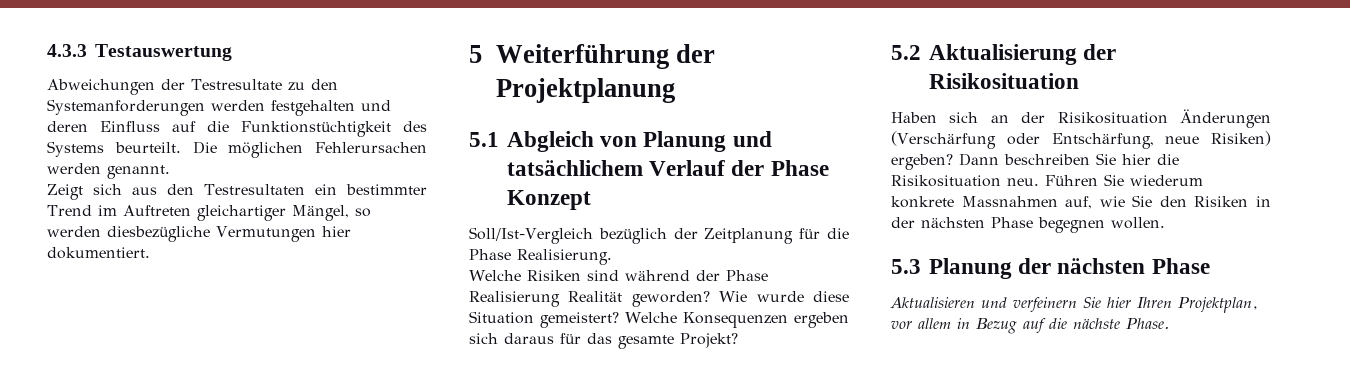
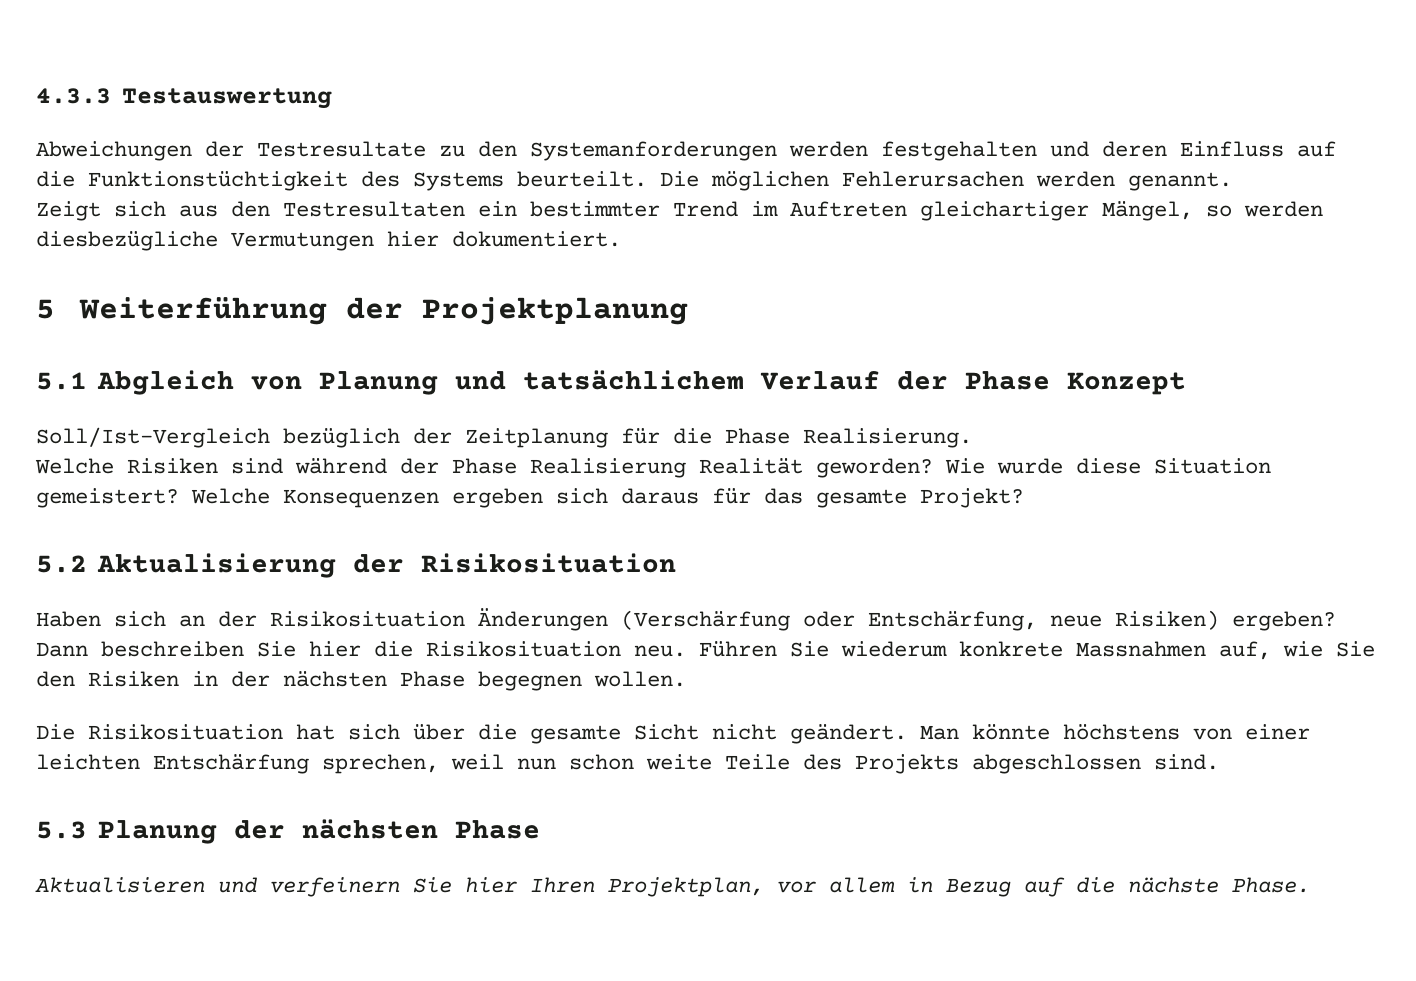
+ Die Risikosituation hat sich über die gesamte Sicht nicht geändert. Man könnte höchstens von einer leichten Entschärfung sprechen, weil nun schon weite Teile des Projekts abgeschlossen sind.

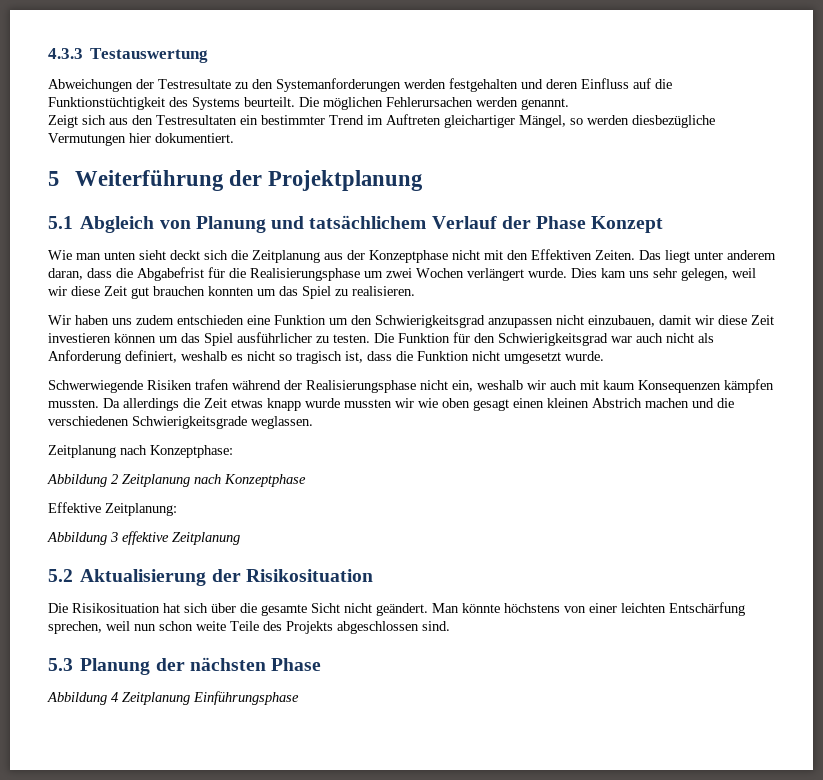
- Soll/Ist-Vergleich bezüglich der Zeitplanung für die Phase Realisierung.
- Welche Risiken sind während der Phase Realisierung Realität geworden? Wie wurde diese Situation gemeistert? Welche Konsequenzen ergeben sich daraus für das gesamte Projekt?
+ Wie man unten sieht deckt sich die Zeitplanung aus der Konzeptphase nicht mit den Effektiven Zeiten. Das liegt unter anderem daran, dass die Abgabefrist für die Realisierungsphase um zwei Wochen verlängert wurde. Dies kam uns sehr gelegen, weil wir diese Zeit gut brauchen konnten um das Spiel zu realisieren.
+ Wir haben uns zudem entschieden eine Funktion um den Schwierigkeitsgrad anzupassen nicht einzubauen, damit wir diese Zeit investieren können um das Spiel ausführlicher zu testen. Die Funktion für den Schwierigkeitsgrad war auch nicht als Anforderung definiert, weshalb es nicht so tragisch ist, dass die Funktion nicht umgesetzt wurde.
+ Schwerwiegende Risiken trafen während der Realisierungsphase nicht ein, weshalb wir auch mit kaum Konsequenzen kämpfen mussten. Da allerdings die Zeit etwas knapp wurde mussten wir wie oben gesagt einen kleinen Abstrich machen und die verschiedenen Schwierigkeitsgrade weglassen.
+ Zeitplanung nach Konzeptphase:
+ Abbildung 2 Zeitplanung nach Konzeptphase
+ Effektive Zeitplanung:
+ Abbildung 3 effektive Zeitplanung
  5.2 Aktualisierung der Risikosituation
- Haben sich an der Risikosituation Änderungen (Verschärfung oder Entschärfung, neue Risiken) ergeben? Dann beschreiben Sie hier die Risikosituation neu. Führen Sie wiederum konkrete Massnahmen auf, wie Sie den Risiken in der nächsten Phase begegnen wollen.
- Aktualisieren und verfeinern Sie hier Ihren Projektplan, vor allem in Bezug auf die nächste Phase.
+ Abbildung 4 Zeitplanung Einführungsphase

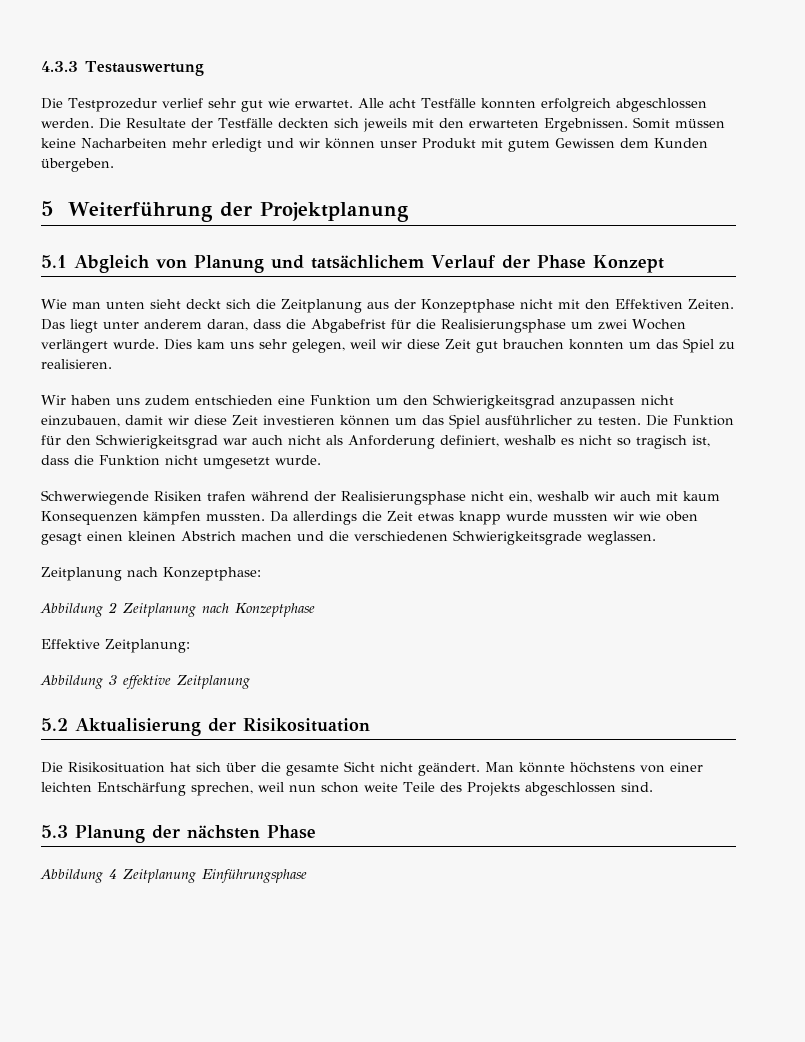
- Abweichungen der Testresultate zu den Systemanforderungen werden festgehalten und deren Einfluss auf die Funktionstüchtigkeit des Systems beurteilt. Die möglichen Fehlerursachen werden genannt.
- Zeigt sich aus den Testresultaten ein bestimmter Trend im Auftreten gleichartiger Mängel, so werden diesbezügliche Vermutungen hier dokumentiert.
+ Die Testprozedur verlief sehr gut wie erwartet. Alle acht Testfälle konnten erfolgreich abgeschlossen werden. Die Resultate der Testfälle deckten sich jeweils mit den erwarteten Ergebnissen. Somit müssen keine Nacharbeiten mehr erledigt und wir können unser Produkt mit gutem Gewissen dem Kunden übergeben.

